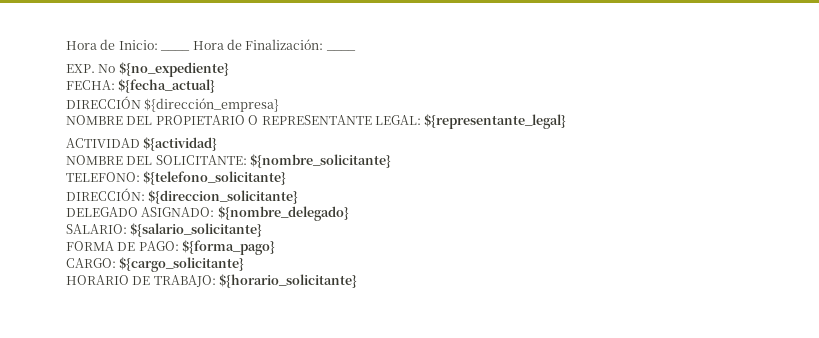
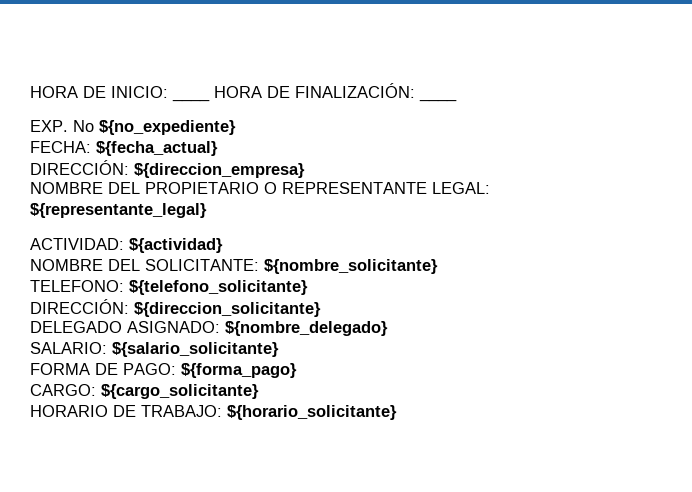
- Hora de Inicio: ____ Hora de Finalización: ____
+ HORA DE INICIO: ____ HORA DE FINALIZACIÓN: ____
- DIRECCIÓN ${dirección_empresa}
+ DIRECCIÓN: ${direccion_empresa}
- ACTIVIDAD ${actividad}
+ ACTIVIDAD: ${actividad}

